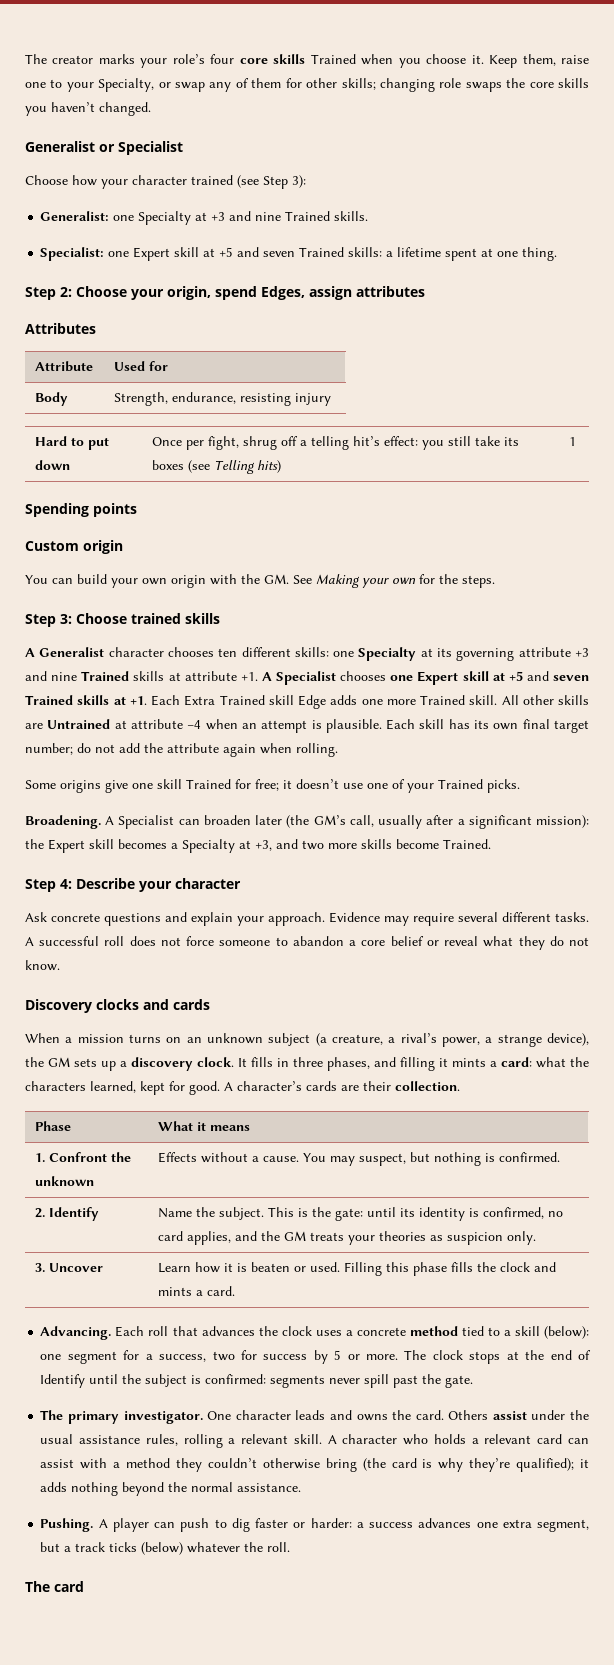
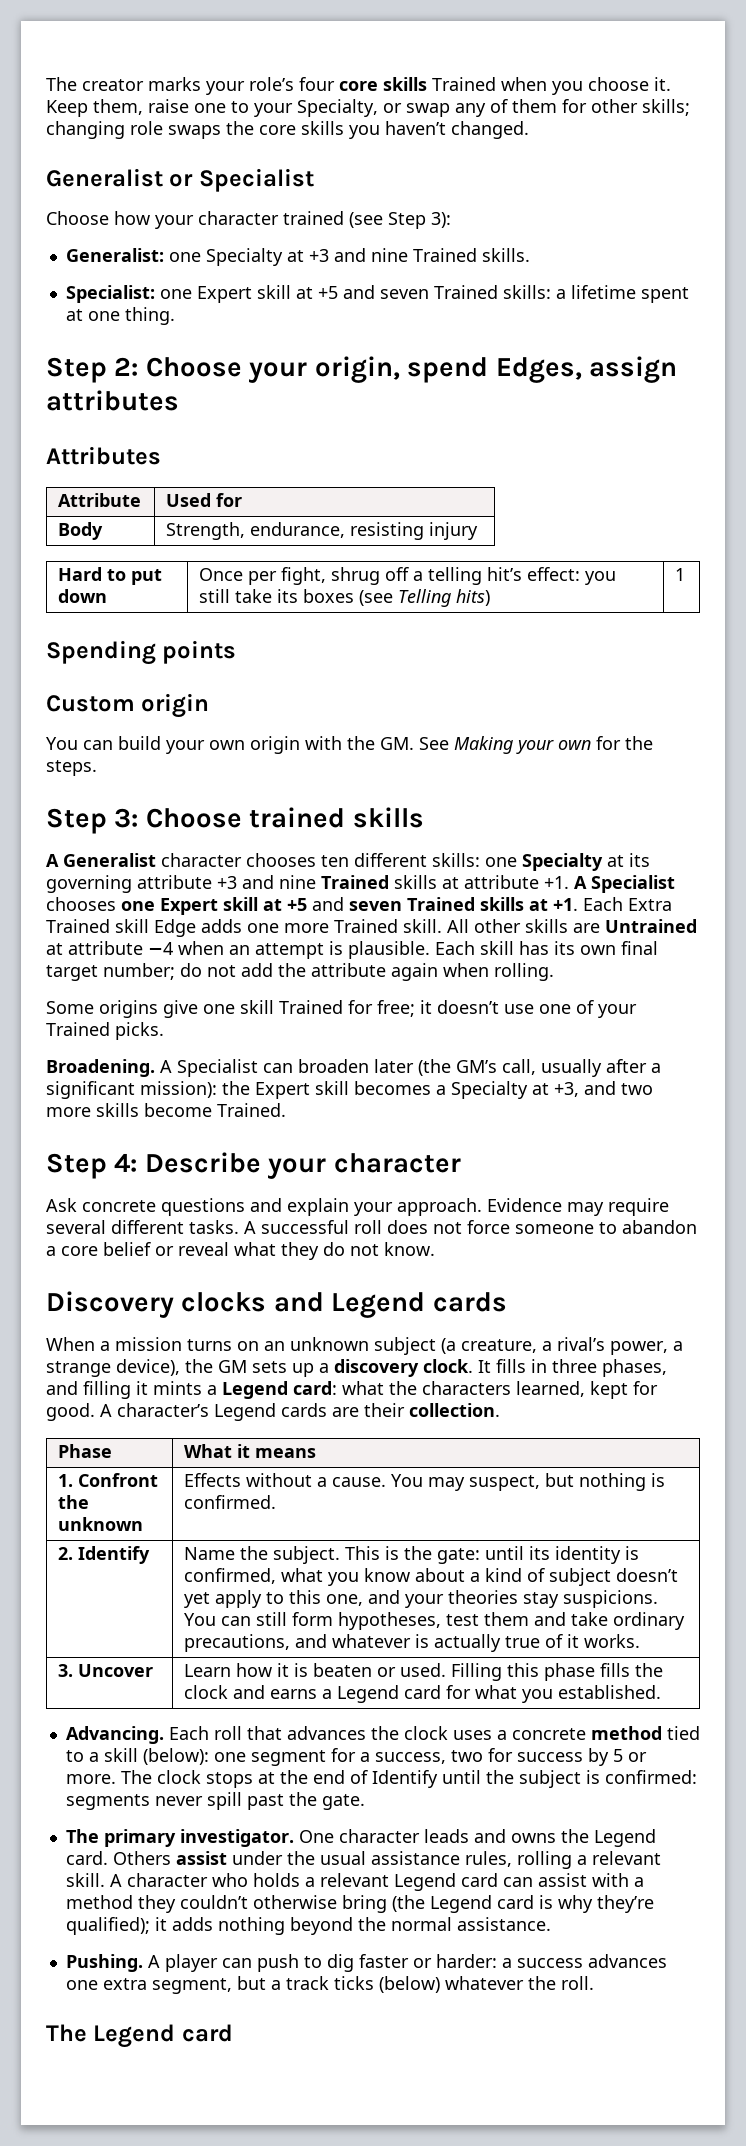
- Discovery clocks and cards
+ Discovery clocks and Legend cards
- It fills in three phases, and filling it mints a card: what the characters learned, kept for good.
+ It fills in three phases, and filling it mints a Legend card: what the characters learned, kept for good.
- A character’s cards are their collection.
+ A character’s Legend cards are their collection.
- This is the gate: until its identity is confirmed, no card applies, and the GM treats your theories as suspicion only.
+ This is the gate: until its identity is confirmed, what you know about a kind of subject doesn’t yet apply to this one, and your theories stay suspicions. You can still form hypotheses, test them and take ordinary precautions, and whatever is actually true of it works.
- 3. Uncover | Learn how it is beaten or used. Filling this phase fills the clock and mints a card.
+ 3. Uncover | Learn how it is beaten or used. Filling this phase fills the clock and earns a Legend card for what you established.
- One character leads and owns the card.
+ One character leads and owns the Legend card.
- A character who holds a relevant card can assist with a method they couldn’t otherwise bring (the card is why they’re qualified); it adds nothing beyond the normal assistance.
+ A character who holds a relevant Legend card can assist with a method they couldn’t otherwise bring (the Legend card is why they’re qualified); it adds nothing beyond the normal assistance.
- The card
+ The Legend card

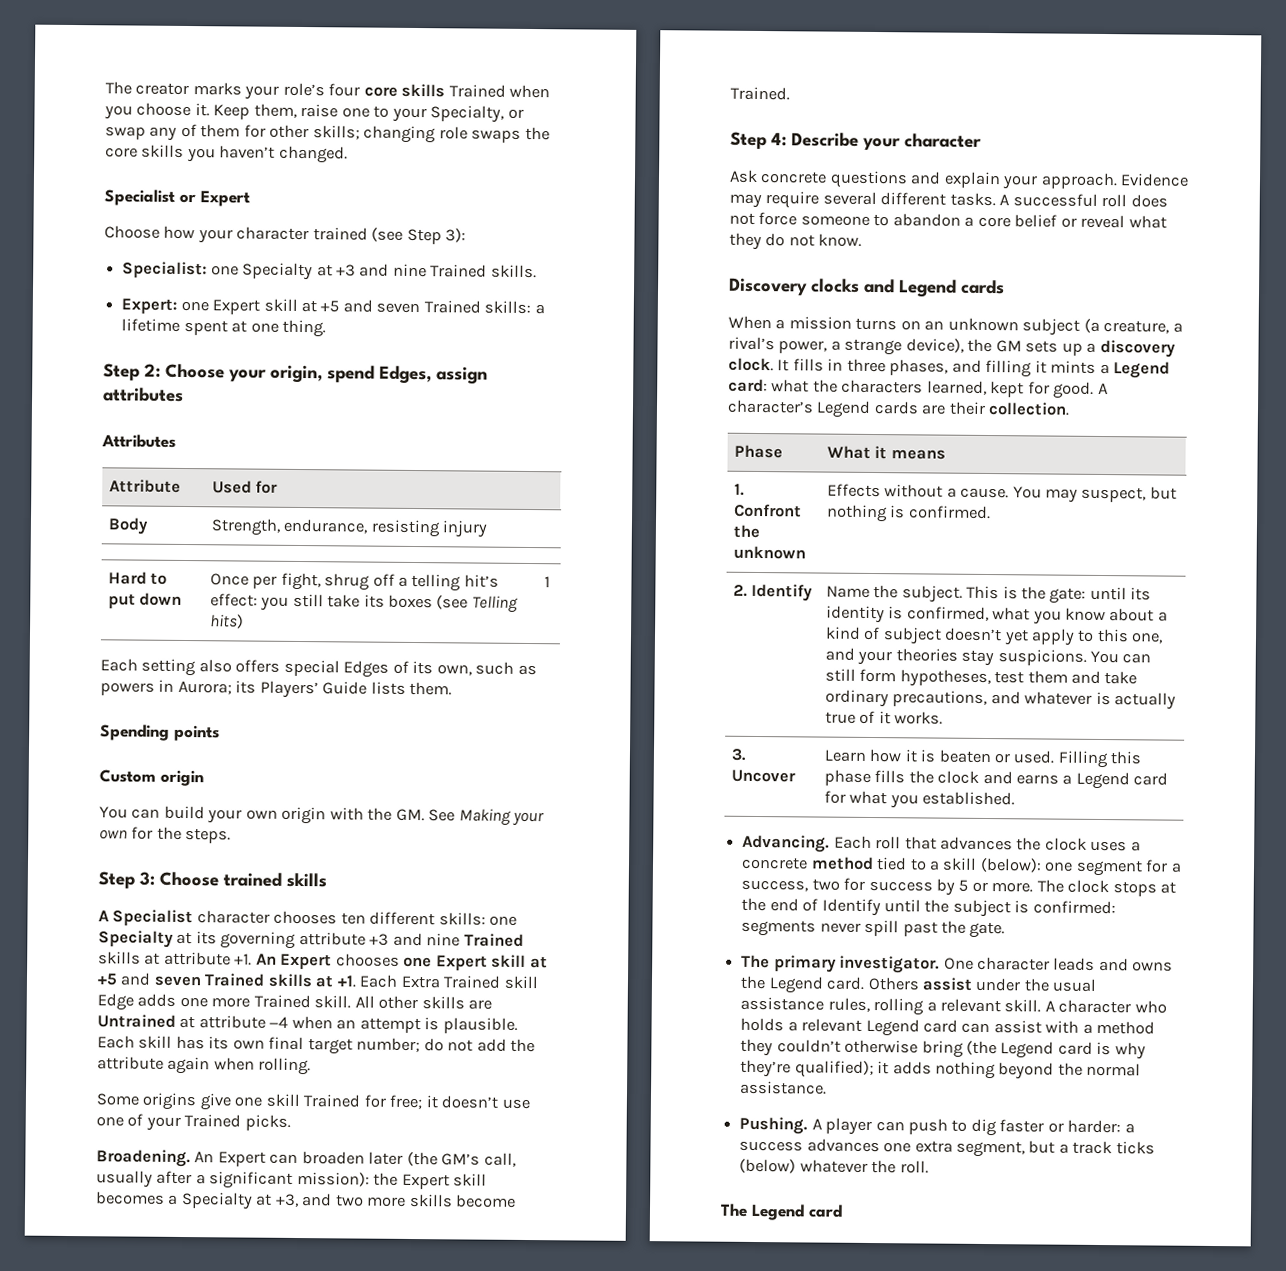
- Generalist or Specialist
+ Specialist or Expert
- Generalist: one Specialty at +3 and nine Trained skills.
+ Specialist: one Specialty at +3 and nine Trained skills.
- Specialist: one Expert skill at +5 and seven Trained skills: a lifetime spent at one thing.
+ Expert: one Expert skill at +5 and seven Trained skills: a lifetime spent at one thing.
+ Each setting also offers special Edges of its own, such as powers in Aurora; its Players’ Guide lists them.
- A Generalist character chooses ten different skills: one Specialty at its governing attribute +3 and nine Trained skills at attribute +1.
+ A Specialist character chooses ten different skills: one Specialty at its governing attribute +3 and nine Trained skills at attribute +1.
- A Specialist chooses one Expert skill at +5 and seven Trained skills at +1.
+ An Expert chooses one Expert skill at +5 and seven Trained skills at +1.
- A Specialist can broaden later (the GM’s call, usually after a significant mission): the Expert skill becomes a Specialty at +3, and two more skills become Trained.
+ An Expert can broaden later (the GM’s call, usually after a significant mission): the Expert skill becomes a Specialty at +3, and two more skills become Trained.

